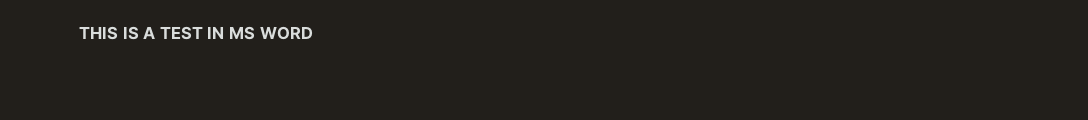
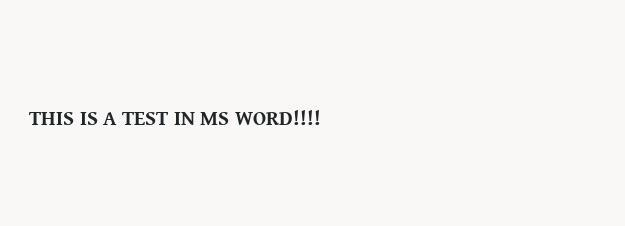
- THIS IS A TEST IN MS WORD
+ THIS IS A TEST IN MS WORD!!!!

